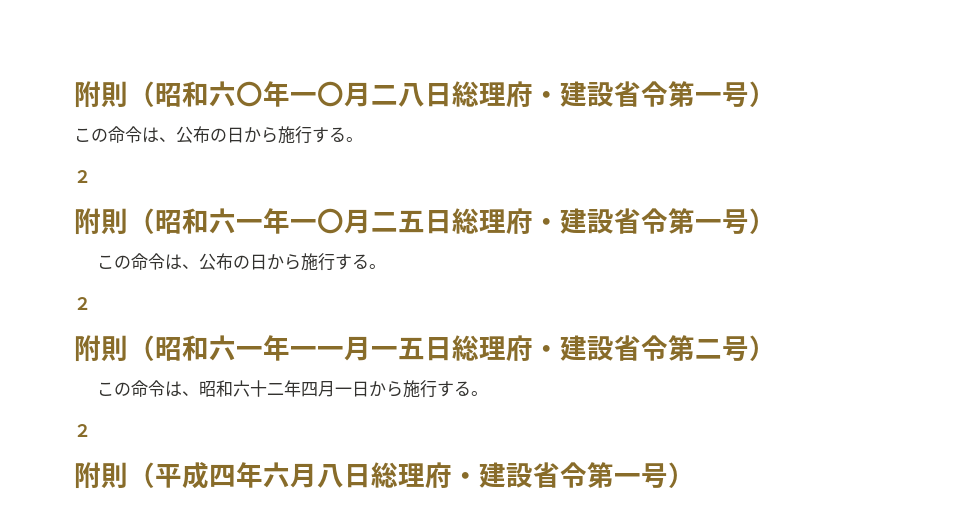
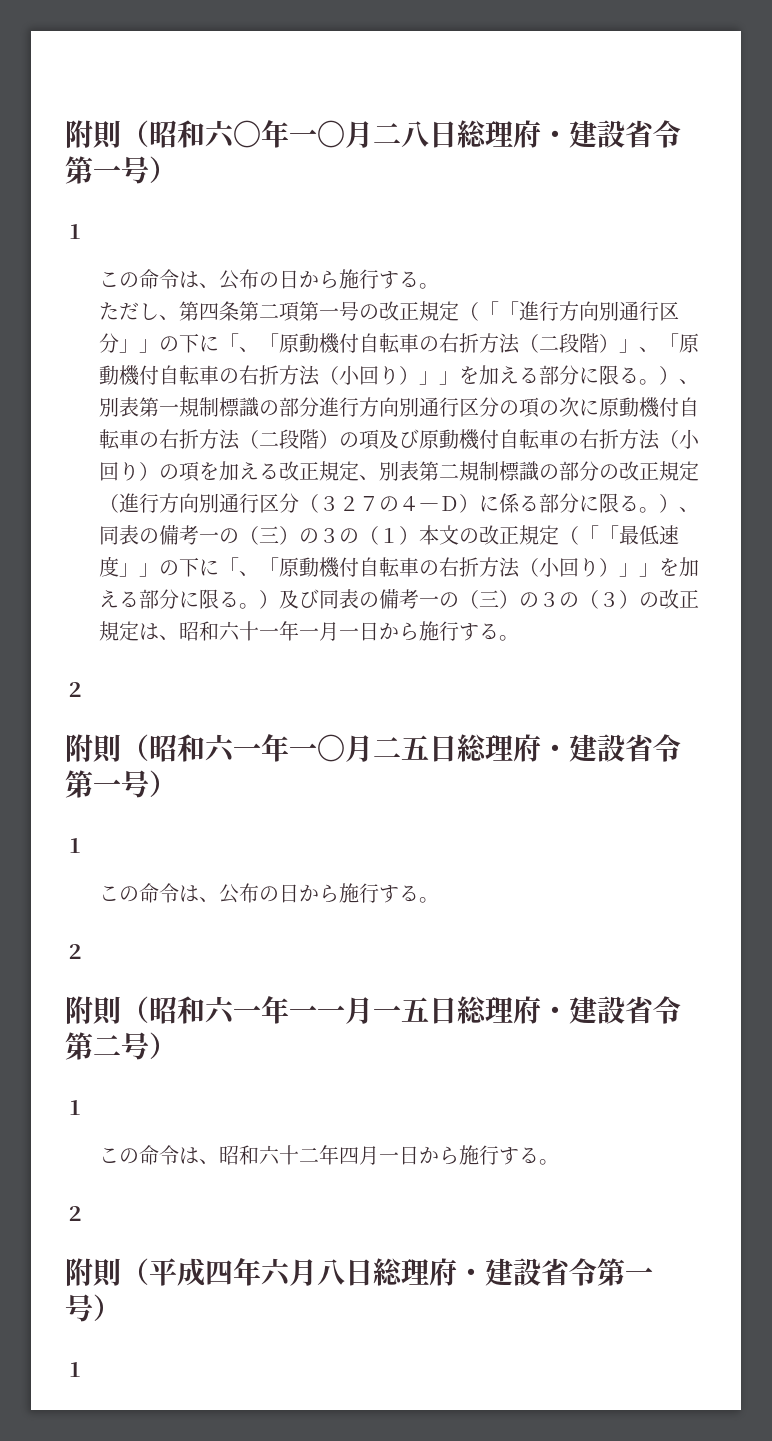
  附則（昭和六〇年一〇月二八日総理府・建設省令第一号）
+ １
  この命令は、公布の日から施行する。
+ ただし、第四条第二項第一号の改正規定（「「進行方向別通行区分」」の下に「、「原動機付自転車の右折方法（二段階）」、「原動機付自転車の右折方法（小回り）」」を加える部分に限る。）、別表第一規制標識の部分進行方向別通行区分の項の次に原動機付自転車の右折方法（二段階）の項及び原動機付自転車の右折方法（小回り）の項を加える改正規定、別表第二規制標識の部分の改正規定（進行方向別通行区分（３２７の４―Ｄ）に係る部分に限る。）、同表の備考一の（三）の３の（１）本文の改正規定（「「最低速度」」の下に「、「原動機付自転車の右折方法（小回り）」」を加える部分に限る。）及び同表の備考一の（三）の３の（３）の改正規定は、昭和六十一年一月一日から施行する。
  附則（昭和六一年一〇月二五日総理府・建設省令第一号）
+ １
  附則（昭和六一年一一月一五日総理府・建設省令第二号）
+ １
  附則（平成四年六月八日総理府・建設省令第一号）
+ １

